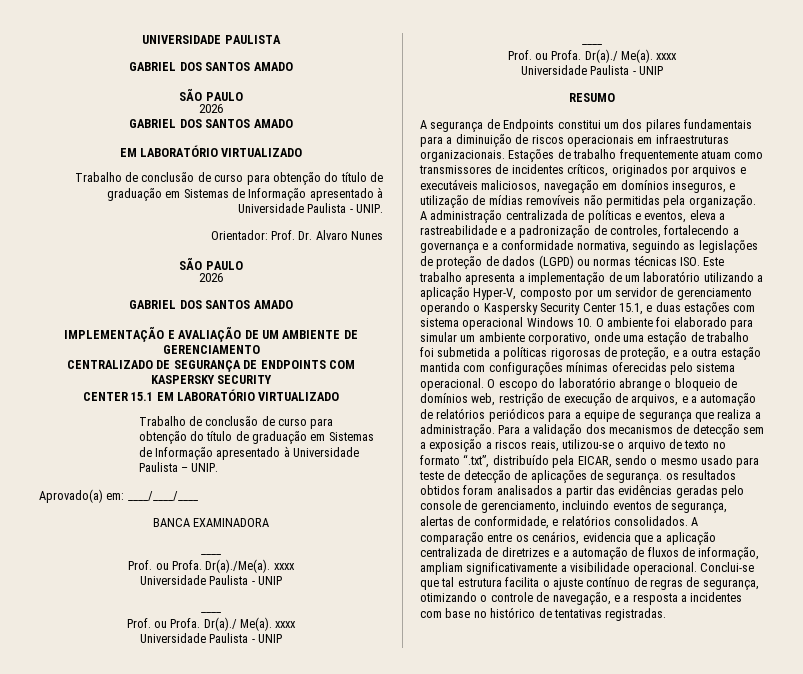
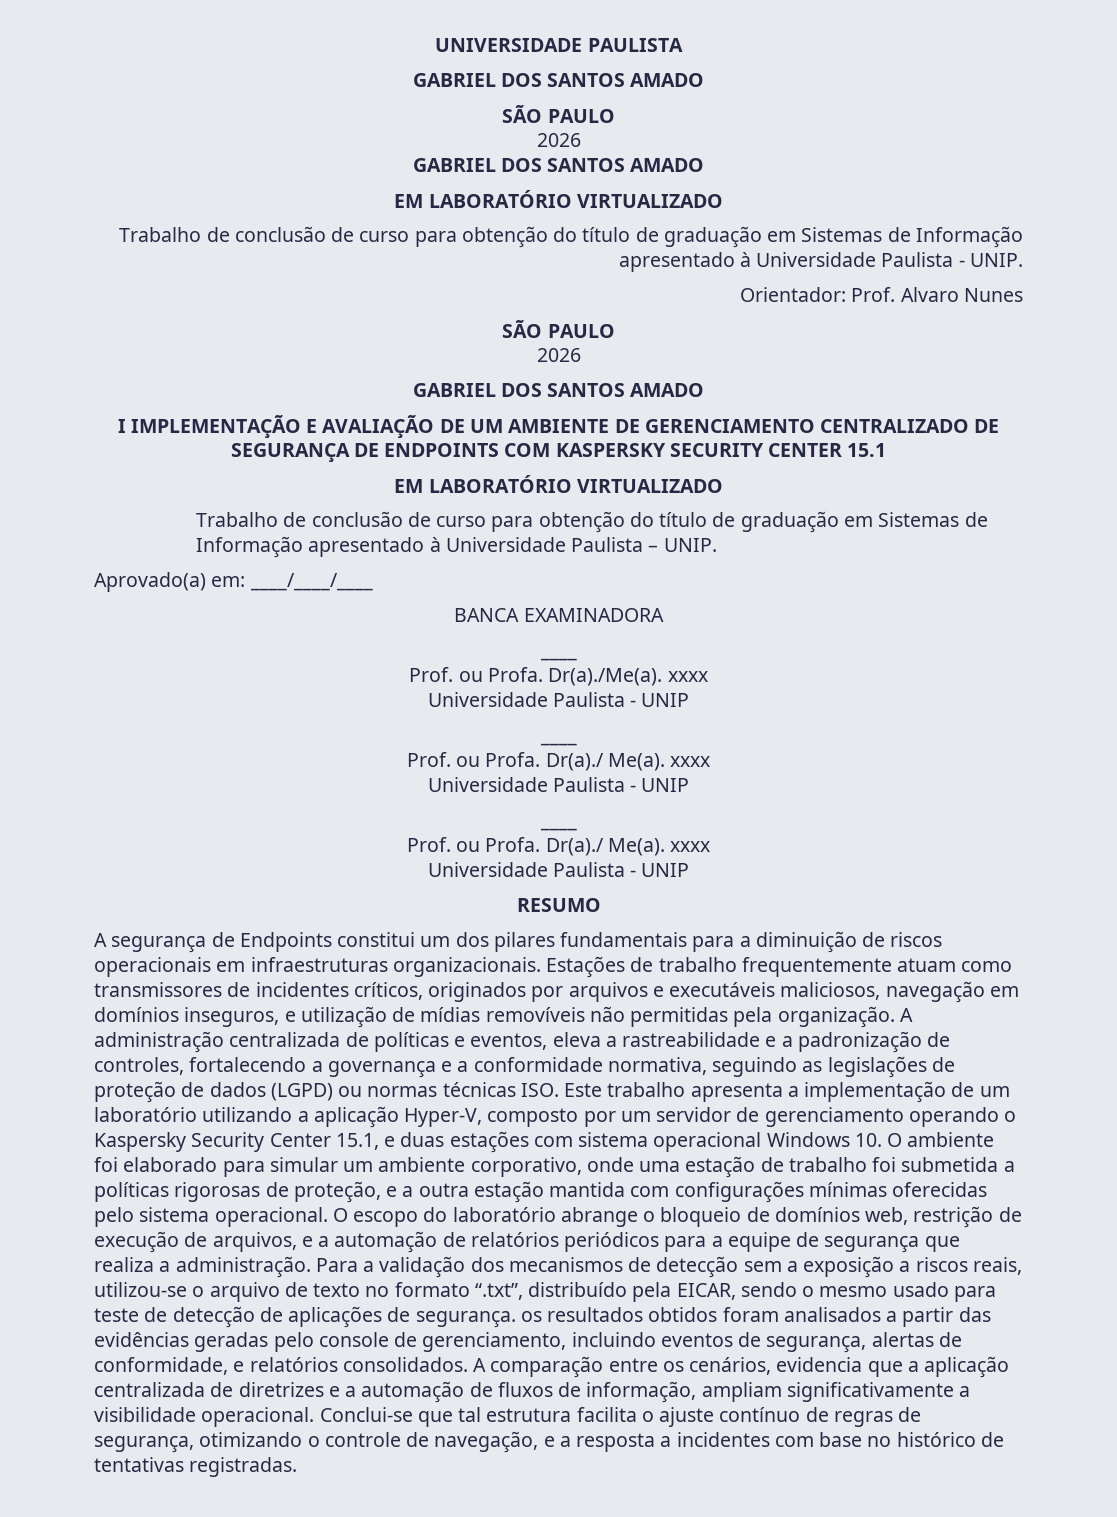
- Orientador: Prof. Dr. Alvaro Nunes
+ Orientador: Prof. Alvaro Nunes
- IMPLEMENTAÇÃO E AVALIAÇÃO DE UM AMBIENTE DE GERENCIAMENTO
- CENTRALIZADO DE SEGURANÇA DE ENDPOINTS COM KASPERSKY SECURITY
- CENTER 15.1 EM LABORATÓRIO VIRTUALIZADO
+ I IMPLEMENTAÇÃO E AVALIAÇÃO DE UM AMBIENTE DE GERENCIAMENTO CENTRALIZADO DE SEGURANÇA DE ENDPOINTS COM KASPERSKY SECURITY CENTER 15.1
+ EM LABORATÓRIO VIRTUALIZADO

